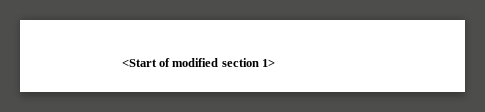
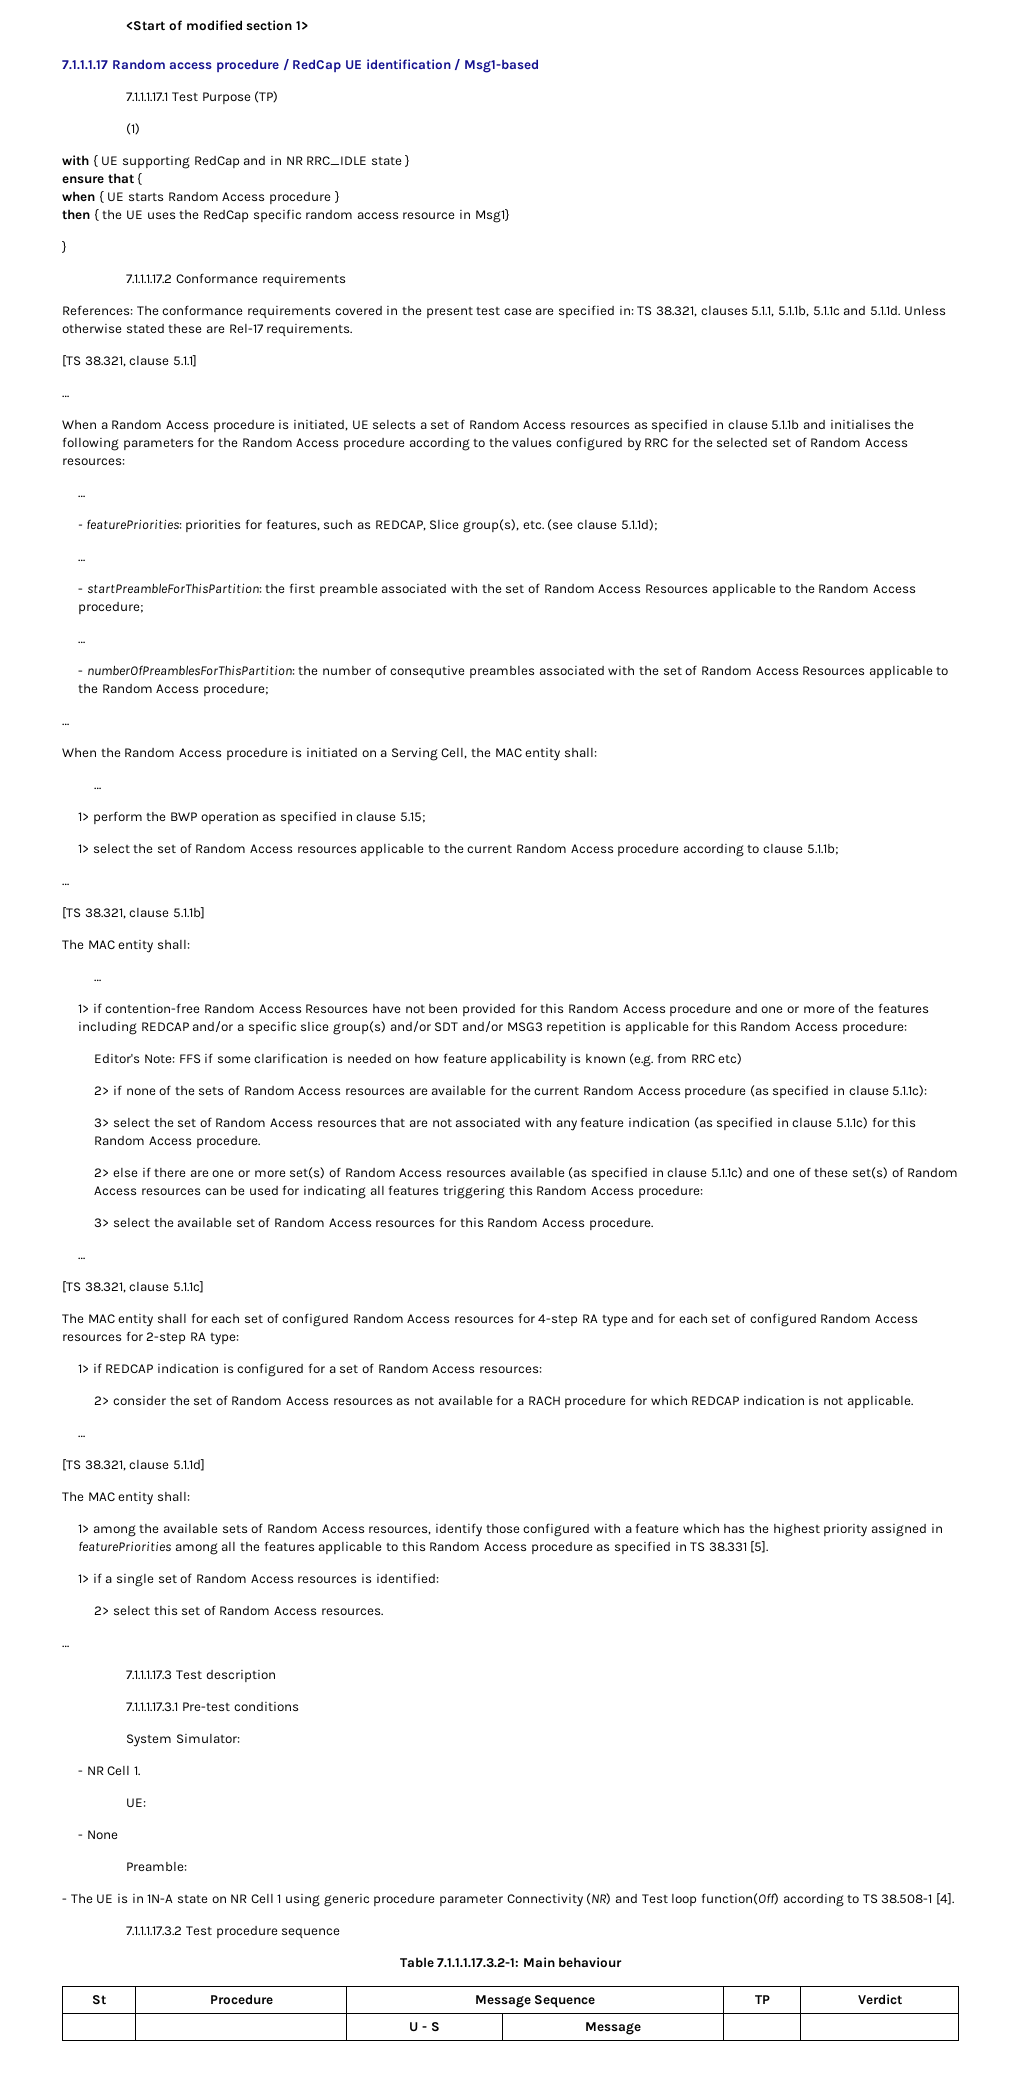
+ 7.1.1.1.17 Random access procedure / RedCap UE identification / Msg1-based
+ 7.1.1.1.17.1 Test Purpose (TP)
+ (1)
+ with { UE supporting RedCap and in NR RRC_IDLE state }
+ ensure that {
+ when { UE starts Random Access procedure }
+ then { the UE uses the RedCap specific random access resource in Msg1}
+ }
+ 7.1.1.1.17.2 Conformance requirements
+ References: The conformance requirements covered in the present test case are specified in: TS 38.321, clauses 5.1.1, 5.1.1b, 5.1.1c and 5.1.1d. Unless otherwise stated these are Rel-17 requirements.
+ [TS 38.321, clause 5.1.1]
+ …
+ When a Random Access procedure is initiated, UE selects a set of Random Access resources as specified in clause 5.1.1b and initialises the following parameters for the Random Access procedure according to the values configured by RRC for the selected set of Random Access resources:
+ …
+ - featurePriorities: priorities for features, such as REDCAP, Slice group(s), etc. (see clause 5.1.1d);
+ …
+ - startPreambleForThisPartition: the first preamble associated with the set of Random Access Resources applicable to the Random Access procedure;
+ …
+ - numberOfPreamblesForThisPartition: the number of consequtive preambles associated with the set of Random Access Resources applicable to the Random Access procedure;
+ …
+ When the Random Access procedure is initiated on a Serving Cell, the MAC entity shall:
+ …
+ 1> perform the BWP operation as specified in clause 5.15;
+ 1> select the set of Random Access resources applicable to the current Random Access procedure according to clause 5.1.1b;
+ …
+ [TS 38.321, clause 5.1.1b]
+ The MAC entity shall:
+ …
+ 1> if contention-free Random Access Resources have not been provided for this Random Access procedure and one or more of the features including REDCAP and/or a specific slice group(s) and/or SDT and/or MSG3 repetition is applicable for this Random Access procedure:
+ Editor's Note: FFS if some clarification is needed on how feature applicability is known (e.g. from RRC etc)
+ 2> if none of the sets of Random Access resources are available for the current Random Access procedure (as specified in clause 5.1.1c):
+ 3> select the set of Random Access resources that are not associated with any feature indication (as specified in clause 5.1.1c) for this Random Access procedure.
+ 2> else if there are one or more set(s) of Random Access resources available (as specified in clause 5.1.1c) and one of these set(s) of Random Access resources can be used for indicating all features triggering this Random Access procedure:
+ 3> select the available set of Random Access resources for this Random Access procedure.
+ …
+ [TS 38.321, clause 5.1.1c]
+ The MAC entity shall for each set of configured Random Access resources for 4-step RA type and for each set of configured Random Access resources for 2-step RA type:
+ 1> if REDCAP indication is configured for a set of Random Access resources:
+ 2> consider the set of Random Access resources as not available for a RACH procedure for which REDCAP indication is not applicable.
+ …
+ [TS 38.321, clause 5.1.1d]
+ The MAC entity shall:
+ 1> among the available sets of Random Access resources, identify those configured with a feature which has the highest priority assigned in featurePriorities among all the features applicable to this Random Access procedure as specified in TS 38.331 [5].
+ 1> if a single set of Random Access resources is identified:
+ 2> select this set of Random Access resources.
+ …
+ 7.1.1.1.17.3 Test description
+ 7.1.1.1.17.3.1 Pre-test conditions
+ System Simulator:
+ - NR Cell 1.
+ UE:
+ - None
+ Preamble:
+ - The UE is in 1N-A state on NR Cell 1 using generic procedure parameter Connectivity (NR) and Test loop function(Off) according to TS 38.508-1 [4].
+ 7.1.1.1.17.3.2 Test procedure sequence
+ Table 7.1.1.1.17.3.2-1: Main behaviour
+ St | Procedure | Message Sequence | TP | Verdict
+ | | U - S | Message | |

